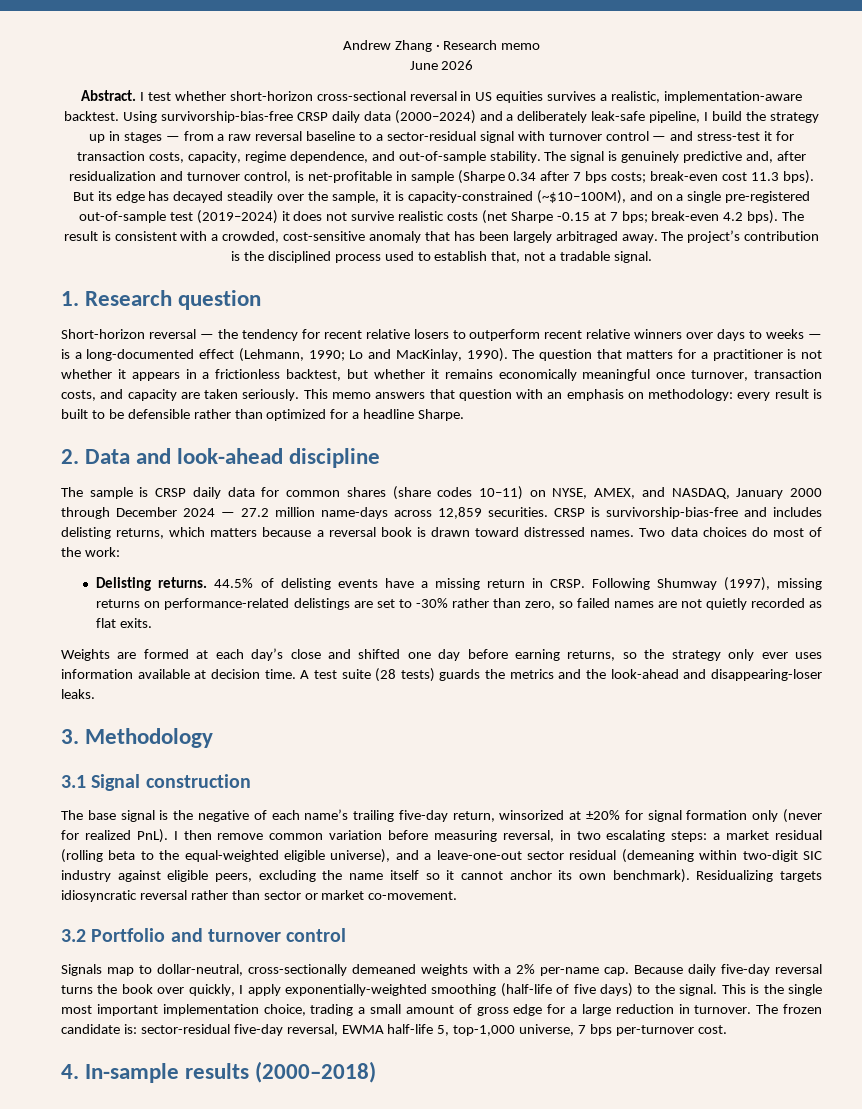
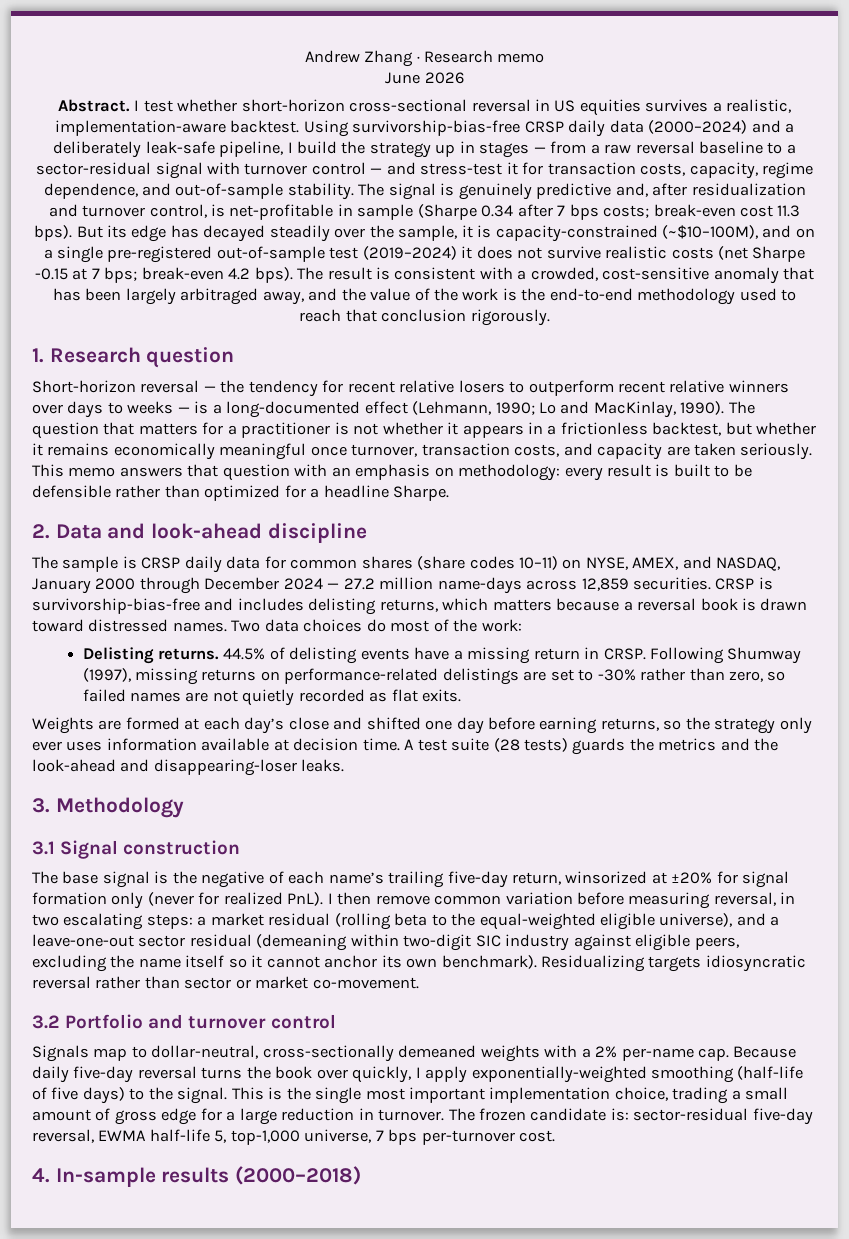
- The result is consistent with a crowded, cost-sensitive anomaly that has been largely arbitraged away. The project’s contribution is the disciplined process used to establish that, not a tradable signal.
+ The result is consistent with a crowded, cost-sensitive anomaly that has been largely arbitraged away, and the value of the work is the end-to-end methodology used to reach that conclusion rigorously.

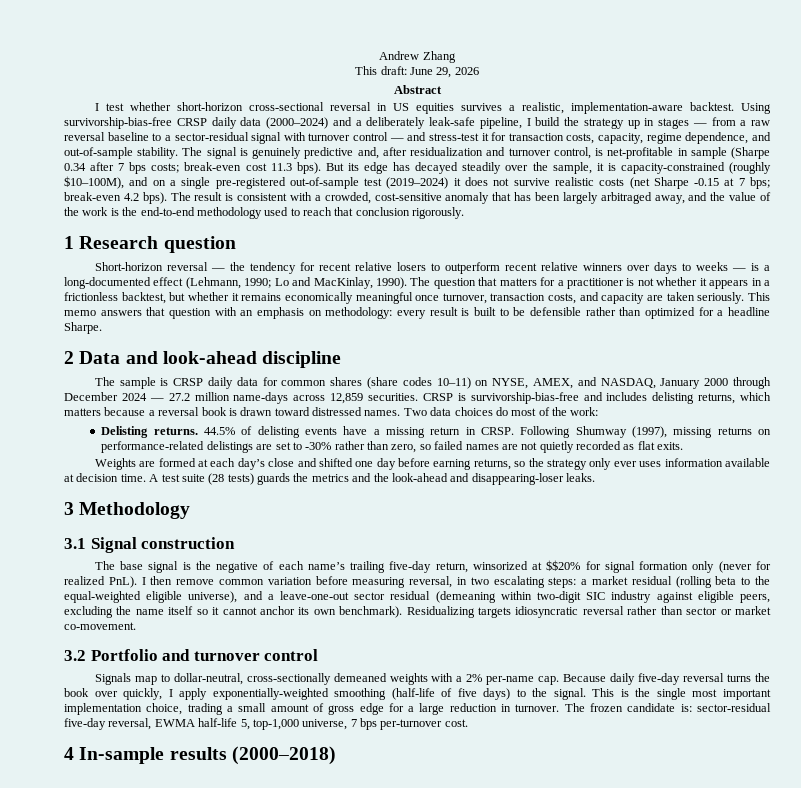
- Andrew Zhang · Research memo
- June 2026
+ Andrew Zhang
+ This draft: June 29, 2026
- Abstract. I test whether short-horizon cross-sectional reversal in US equities survives a realistic, implementation-aware backtest.
+ Abstract
+ I test whether short-horizon cross-sectional reversal in US equities survives a realistic, implementation-aware backtest.
- But its edge has decayed steadily over the sample, it is capacity-constrained (~$10–100M), and on a single pre-registered out-of-sample test (2019–2024) it does not survive realistic costs (net Sharpe -0.15 at 7 bps; break-even 4.2 bps).
+ But its edge has decayed steadily over the sample, it is capacity-constrained (roughly $10–100M), and on a single pre-registered out-of-sample test (2019–2024) it does not survive realistic costs (net Sharpe -0.15 at 7 bps; break-even 4.2 bps).
- 1. Research question
+ 1 Research question
- 2. Data and look-ahead discipline
+ 2 Data and look-ahead discipline
- 3. Methodology
+ 3 Methodology
- The base signal is the negative of each name’s trailing five-day return, winsorized at ±20% for signal formation only (never for realized PnL).
+ The base signal is the negative of each name’s trailing five-day return, winsorized at $$20% for signal formation only (never for realized PnL).
- 4. In-sample results (2000–2018)
+ 4 In-sample results (2000–2018)

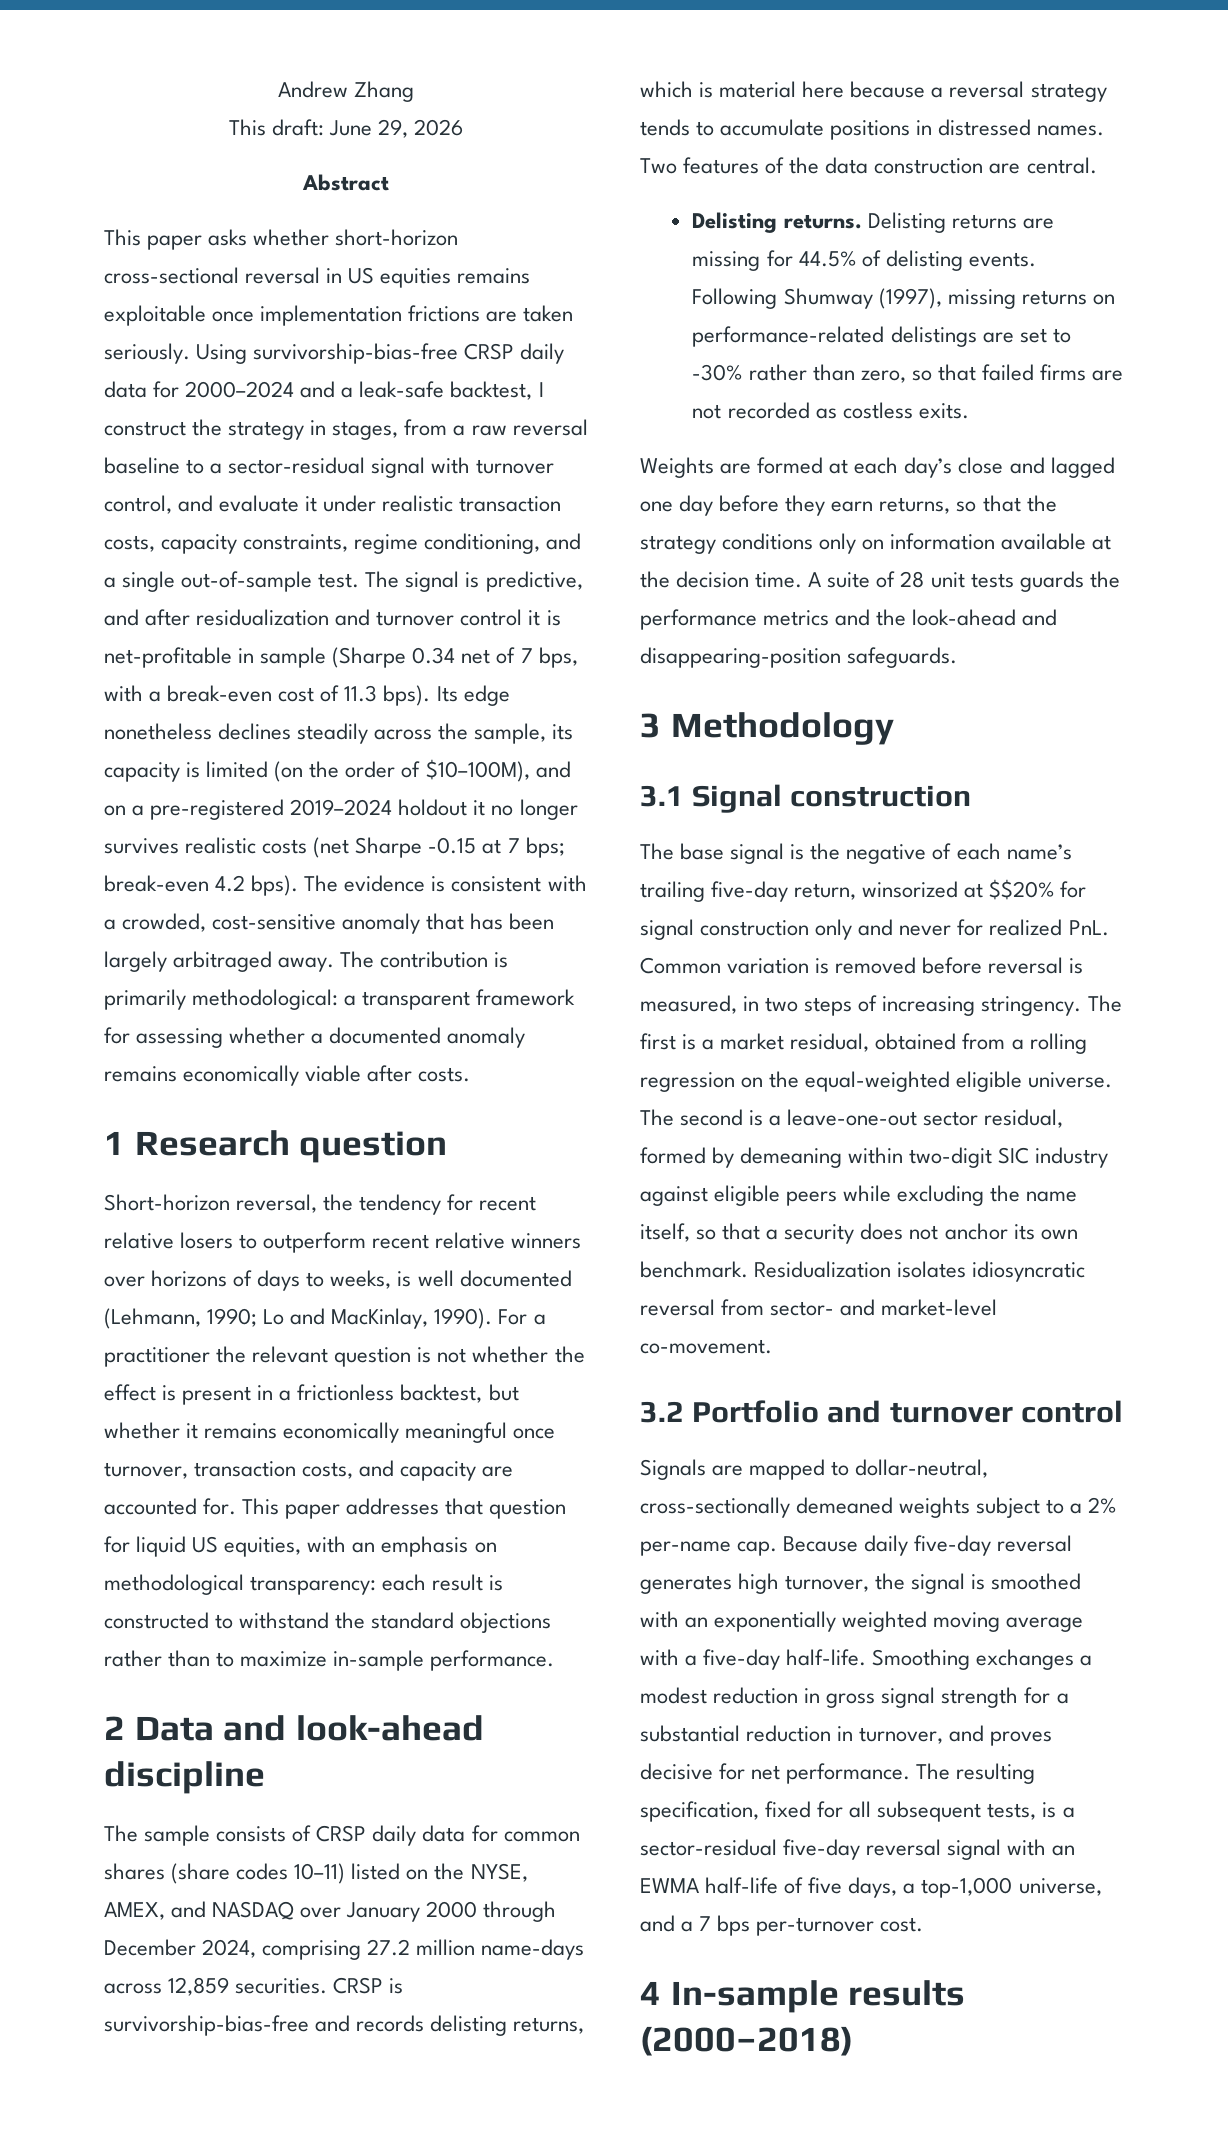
- I test whether short-horizon cross-sectional reversal in US equities survives a realistic, implementation-aware backtest.
+ This paper asks whether short-horizon cross-sectional reversal in US equities remains exploitable once implementation frictions are taken seriously.
- Using survivorship-bias-free CRSP daily data (2000–2024) and a deliberately leak-safe pipeline, I build the strategy up in stages — from a raw reversal baseline to a sector-residual signal with turnover control — and stress-test it for transaction costs, capacity, regime dependence, and out-of-sample stability. The signal is genuinely predictive and, after residualization and turnover control, is net-profitable in sample (Sharpe 0.34 after 7 bps costs; break-even cost 11.3 bps).
+ Using survivorship-bias-free CRSP daily data for 2000–2024 and a leak-safe backtest, I construct the strategy in stages, from a raw reversal baseline to a sector-residual signal with turnover control, and evaluate it under realistic transaction costs, capacity constraints, regime conditioning, and a single out-of-sample test. The signal is predictive, and after residualization and turnover control it is net-profitable in sample (Sharpe 0.34 net of 7 bps, with a break-even cost of 11.3 bps).
- But its edge has decayed steadily over the sample, it is capacity-constrained (roughly $10–100M), and on a single pre-registered out-of-sample test (2019–2024) it does not survive realistic costs (net Sharpe -0.15 at 7 bps; break-even 4.2 bps).
+ Its edge nonetheless declines steadily across the sample, its capacity is limited (on the order of $10–100M), and on a pre-registered 2019–2024 holdout it no longer survives realistic costs (net Sharpe -0.15 at 7 bps; break-even 4.2 bps).
- The result is consistent with a crowded, cost-sensitive anomaly that has been largely arbitraged away, and the value of the work is the end-to-end methodology used to reach that conclusion rigorously.
+ The evidence is consistent with a crowded, cost-sensitive anomaly that has been largely arbitraged away. The contribution is primarily methodological: a transparent framework for assessing whether a documented anomaly remains economically viable after costs.
- Short-horizon reversal — the tendency for recent relative losers to outperform recent relative winners over days to weeks — is a long-documented effect (Lehmann, 1990; Lo and MacKinlay, 1990).
+ Short-horizon reversal, the tendency for recent relative losers to outperform recent relative winners over horizons of days to weeks, is well documented (Lehmann, 1990; Lo and MacKinlay, 1990).
- The question that matters for a practitioner is not whether it appears in a frictionless backtest, but whether it remains economically meaningful once turnover, transaction costs, and capacity are taken seriously. This memo answers that question with an emphasis on methodology: every result is built to be defensible rather than optimized for a headline Sharpe.
+ For a practitioner the relevant question is not whether the effect is present in a frictionless backtest, but whether it remains economically meaningful once turnover, transaction costs, and capacity are accounted for. This paper addresses that question for liquid US equities, with an emphasis on methodological transparency: each result is constructed to withstand the standard objections rather than to maximize in-sample performance.
- The sample is CRSP daily data for common shares (share codes 10–11) on NYSE, AMEX, and NASDAQ, January 2000 through December 2024 — 27.2 million name-days across 12,859 securities.
+ The sample consists of CRSP daily data for common shares (share codes 10–11) listed on the NYSE, AMEX, and NASDAQ over January 2000 through December 2024, comprising 27.2 million name-days across 12,859 securities.
- CRSP is survivorship-bias-free and includes delisting returns, which matters because a reversal book is drawn toward distressed names. Two data choices do most of the work:
- Delisting returns. 44.5% of delisting events have a missing return in CRSP.
+ CRSP is survivorship-bias-free and records delisting returns, which is material here because a reversal strategy tends to accumulate positions in distressed names. Two features of the data construction are central.
+ Delisting returns. Delisting returns are missing for 44.5% of delisting events.
- Following Shumway (1997), missing returns on performance-related delistings are set to -30% rather than zero, so failed names are not quietly recorded as flat exits.
+ Following Shumway (1997), missing returns on performance-related delistings are set to -30% rather than zero, so that failed firms are not recorded as costless exits.
- Weights are formed at each day’s close and shifted one day before earning returns, so the strategy only ever uses information available at decision time.
+ Weights are formed at each day’s close and lagged one day before they earn returns, so that the strategy conditions only on information available at the decision time.
- A test suite (28 tests) guards the metrics and the look-ahead and disappearing-loser leaks.
+ A suite of 28 unit tests guards the performance metrics and the look-ahead and disappearing-position safeguards.
- The base signal is the negative of each name’s trailing five-day return, winsorized at $$20% for signal formation only (never for realized PnL). I then remove common variation before measuring reversal, in two escalating steps: a market residual (rolling beta to the equal-weighted eligible universe), and a leave-one-out sector residual (demeaning within two-digit SIC industry against eligible peers, excluding the name itself so it cannot anchor its own benchmark). Residualizing targets idiosyncratic reversal rather than sector or market co-movement.
+ The base signal is the negative of each name’s trailing five-day return, winsorized at $$20% for signal construction only and never for realized PnL. Common variation is removed before reversal is measured, in two steps of increasing stringency. The first is a market residual, obtained from a rolling regression on the equal-weighted eligible universe. The second is a leave-one-out sector residual, formed by demeaning within two-digit SIC industry against eligible peers while excluding the name itself, so that a security does not anchor its own benchmark. Residualization isolates idiosyncratic reversal from sector- and market-level co-movement.
- Signals map to dollar-neutral, cross-sectionally demeaned weights with a 2% per-name cap.
+ Signals are mapped to dollar-neutral, cross-sectionally demeaned weights subject to a 2% per-name cap.
- Because daily five-day reversal turns the book over quickly, I apply exponentially-weighted smoothing (half-life of five days) to the signal. This is the single most important implementation choice, trading a small amount of gross edge for a large reduction in turnover. The frozen candidate is: sector-residual five-day reversal, EWMA half-life 5, top-1,000 universe, 7 bps per-turnover cost.
+ Because daily five-day reversal generates high turnover, the signal is smoothed with an exponentially weighted moving average with a five-day half-life. Smoothing exchanges a modest reduction in gross signal strength for a substantial reduction in turnover, and proves decisive for net performance. The resulting specification, fixed for all subsequent tests, is a sector-residual five-day reversal signal with an EWMA half-life of five days, a top-1,000 universe, and a 7 bps per-turnover cost.

